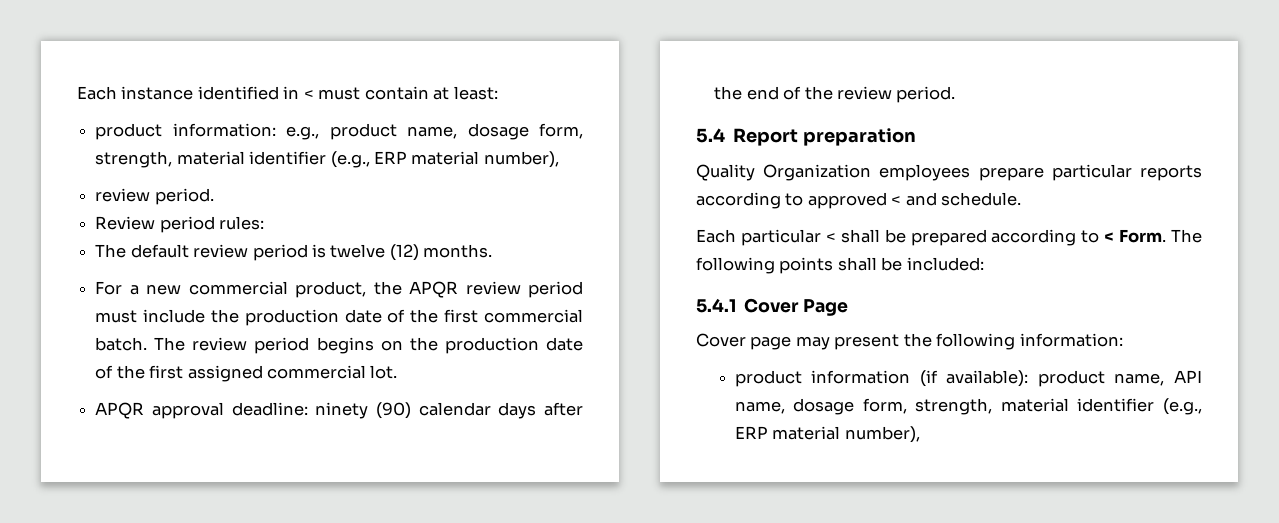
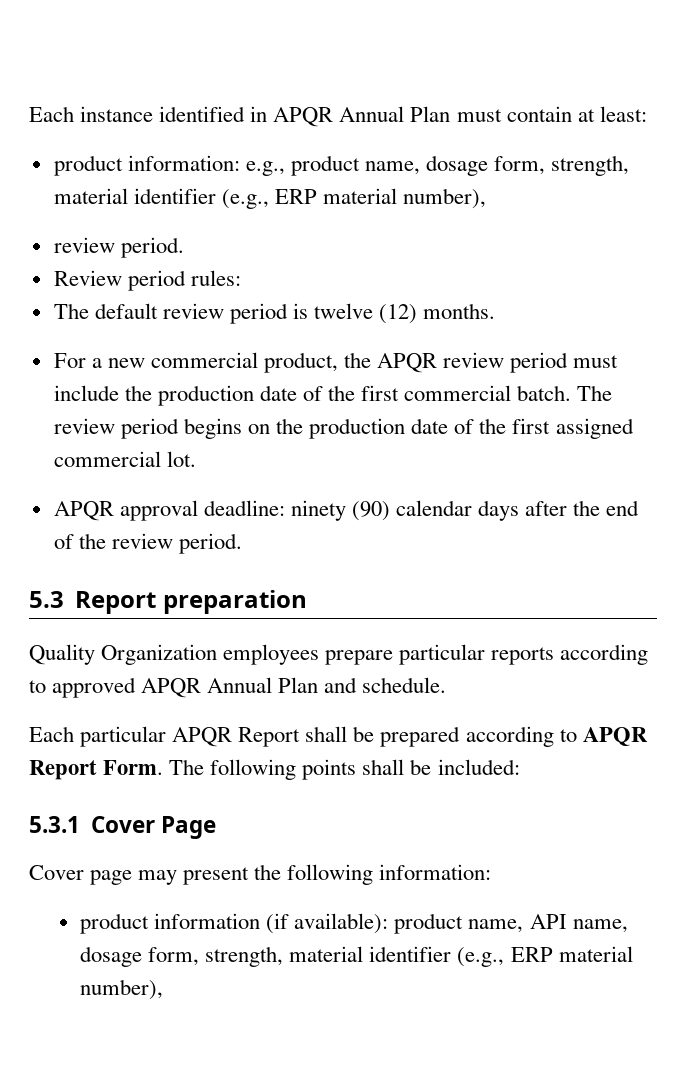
- Each instance identified in < must contain at least:
+ Each instance identified in APQR Annual Plan must contain at least:
- 5.4 Report preparation
+ 5.3 Report preparation
- Quality Organization employees prepare particular reports according to approved < and schedule.
+ Quality Organization employees prepare particular reports according to approved APQR Annual Plan and schedule.
- Each particular < shall be prepared according to < Form.
+ Each particular APQR Report shall be prepared according to APQR Report Form.
- 5.4.1 Cover Page
+ 5.3.1 Cover Page

